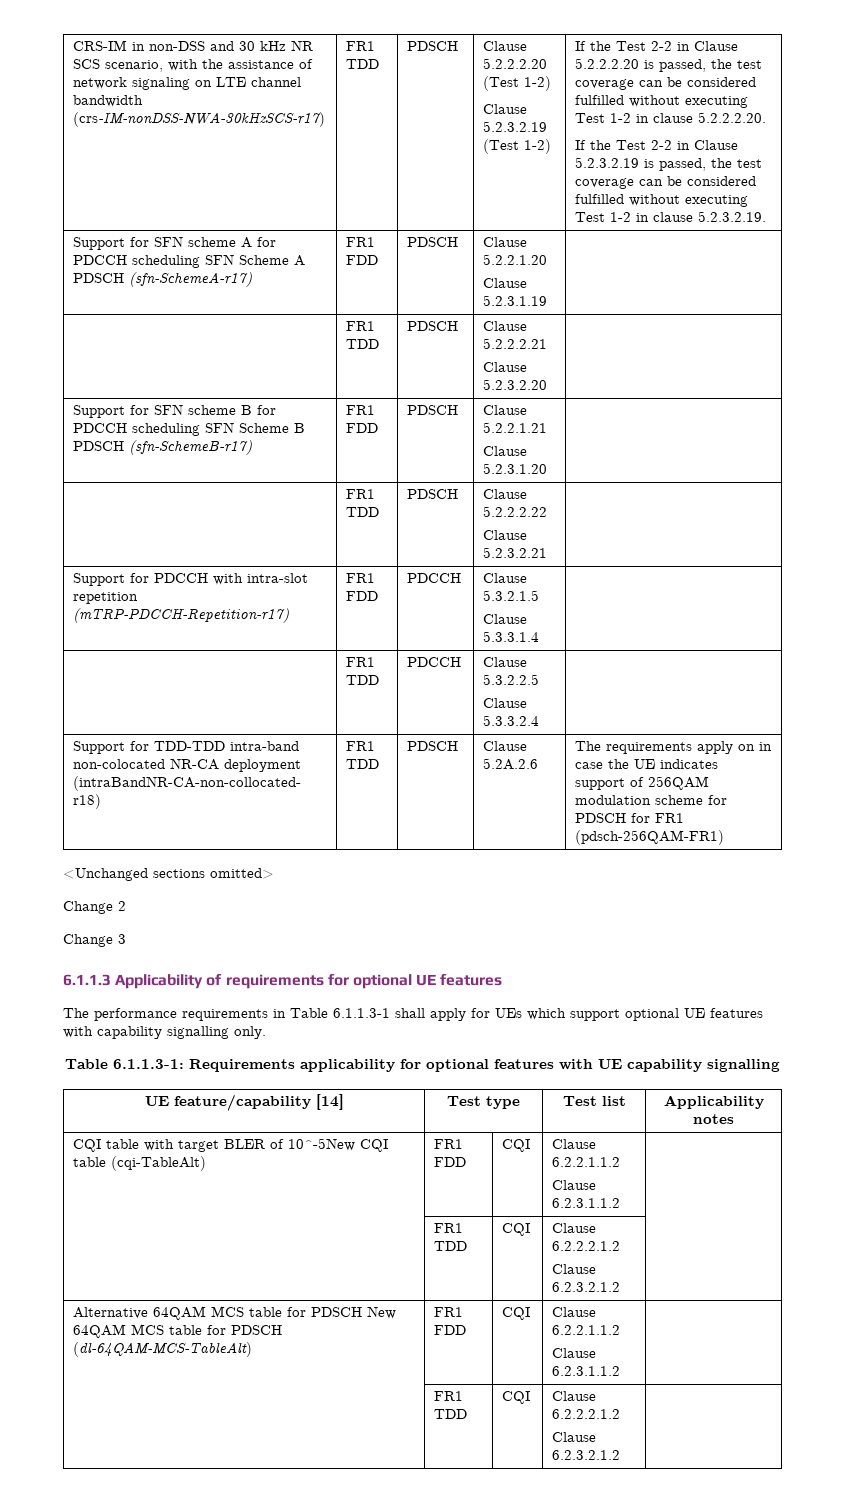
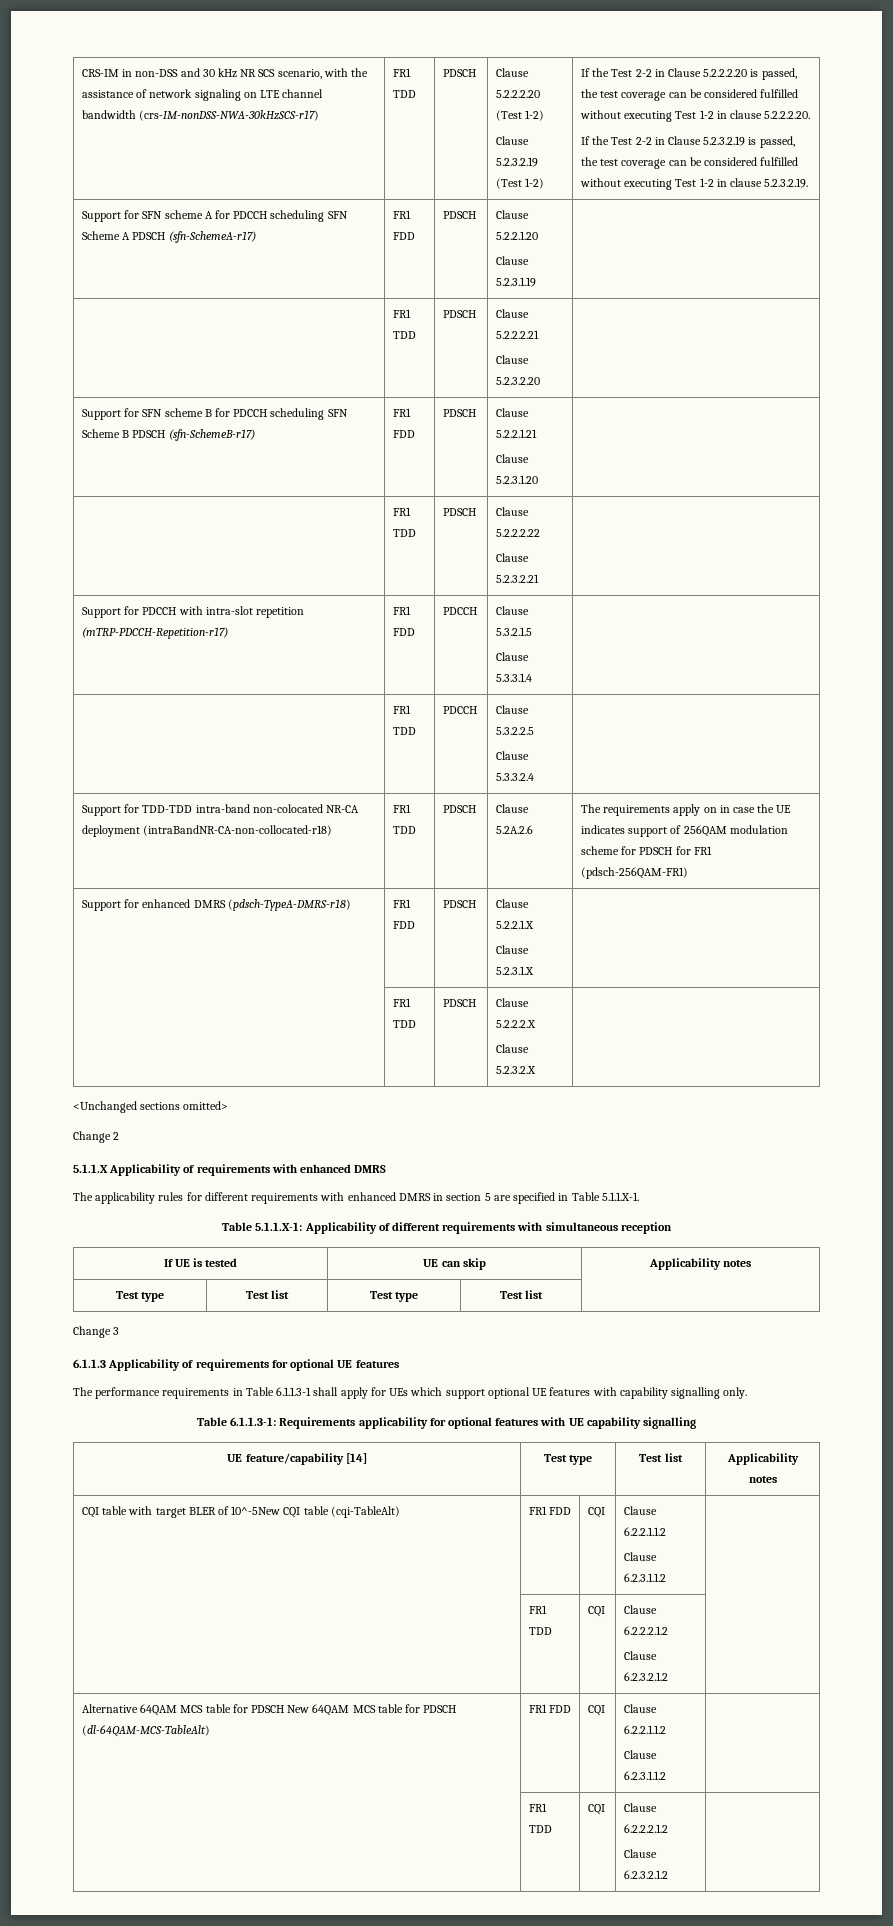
+ Support for enhanced DMRS (pdsch-TypeA-DMRS-r18) | FR1 FDD | PDSCH | Clause 5.2.2.1.X
+ Clause 5.2.3.1.X |
+ | FR1 TDD | PDSCH | Clause 5.2.2.2.X
+ Clause 5.2.3.2.X |
+ 5.1.1.X Applicability of requirements with enhanced DMRS
+ The applicability rules for different requirements with enhanced DMRS in section 5 are specified in Table 5.1.1.X-1.
+ Table 5.1.1.X-1: Applicability of different requirements with simultaneous reception
+ If UE is tested | UE can skip | Applicability notes
+ Test type | Test list | Test type | Test list |

